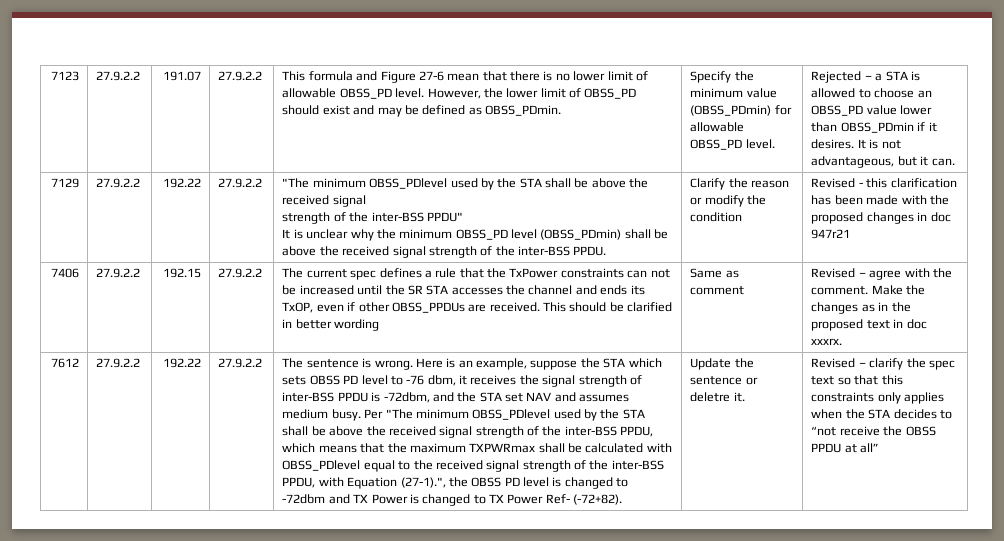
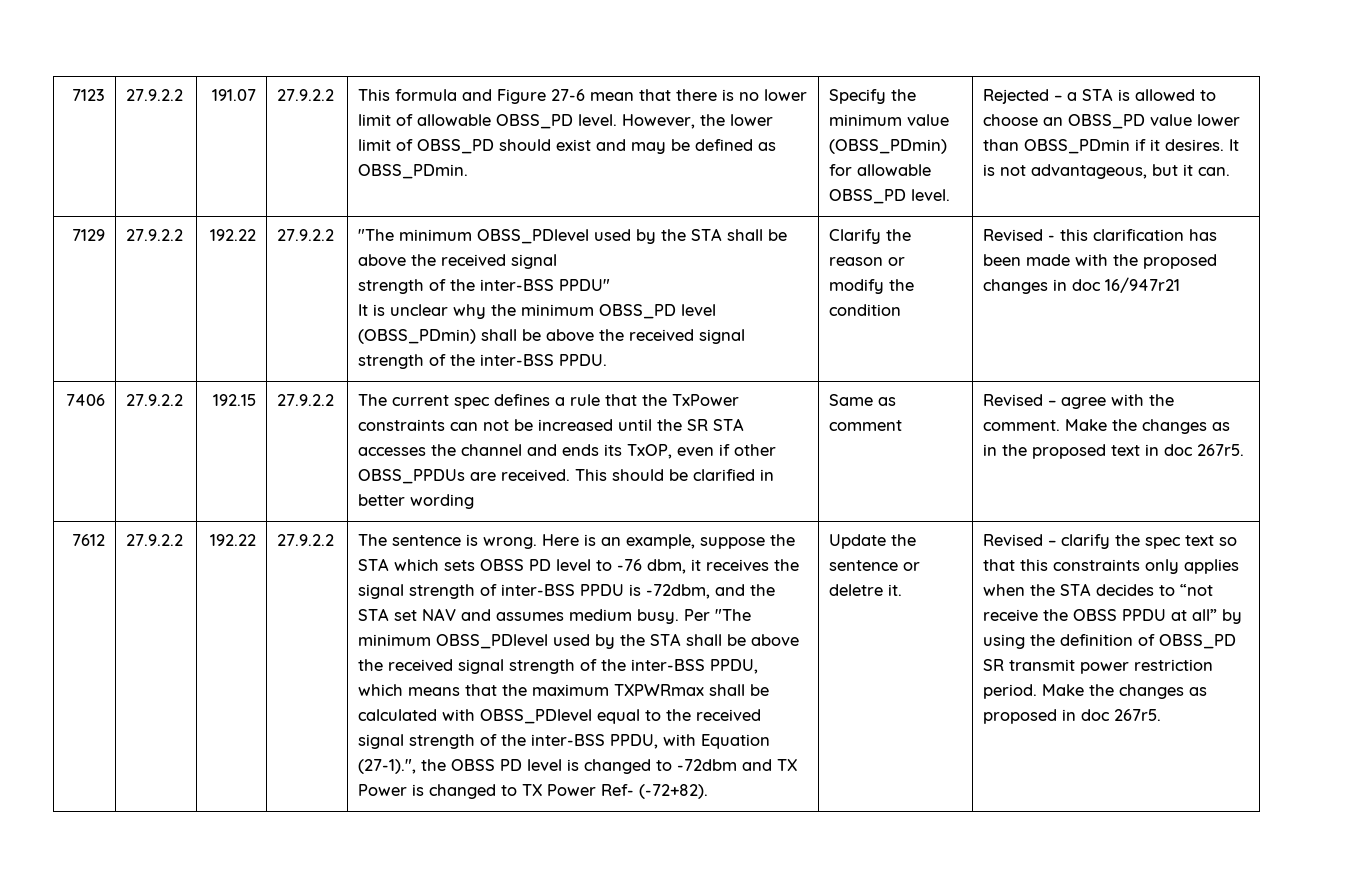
- Revised - this clarification has been made with the proposed changes in doc 947r21
+ Revised - this clarification has been made with the proposed changes in doc 16/947r21
- Make the changes as in the proposed text in doc xxxrx.
+ Make the changes as in the proposed text in doc 267r5.
- Revised – clarify the spec text so that this constraints only applies when the STA decides to “not receive the OBSS PPDU at all”
+ Revised – clarify the spec text so that this constraints only applies when the STA decides to “not receive the OBSS PPDU at all” by using the definition of OBSS_PD SR transmit power restriction period. Make the changes as proposed in doc 267r5.

